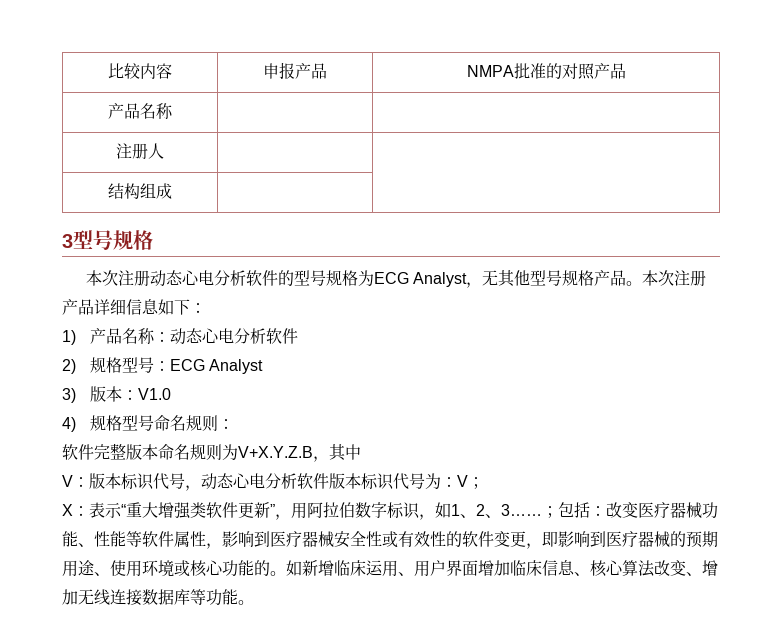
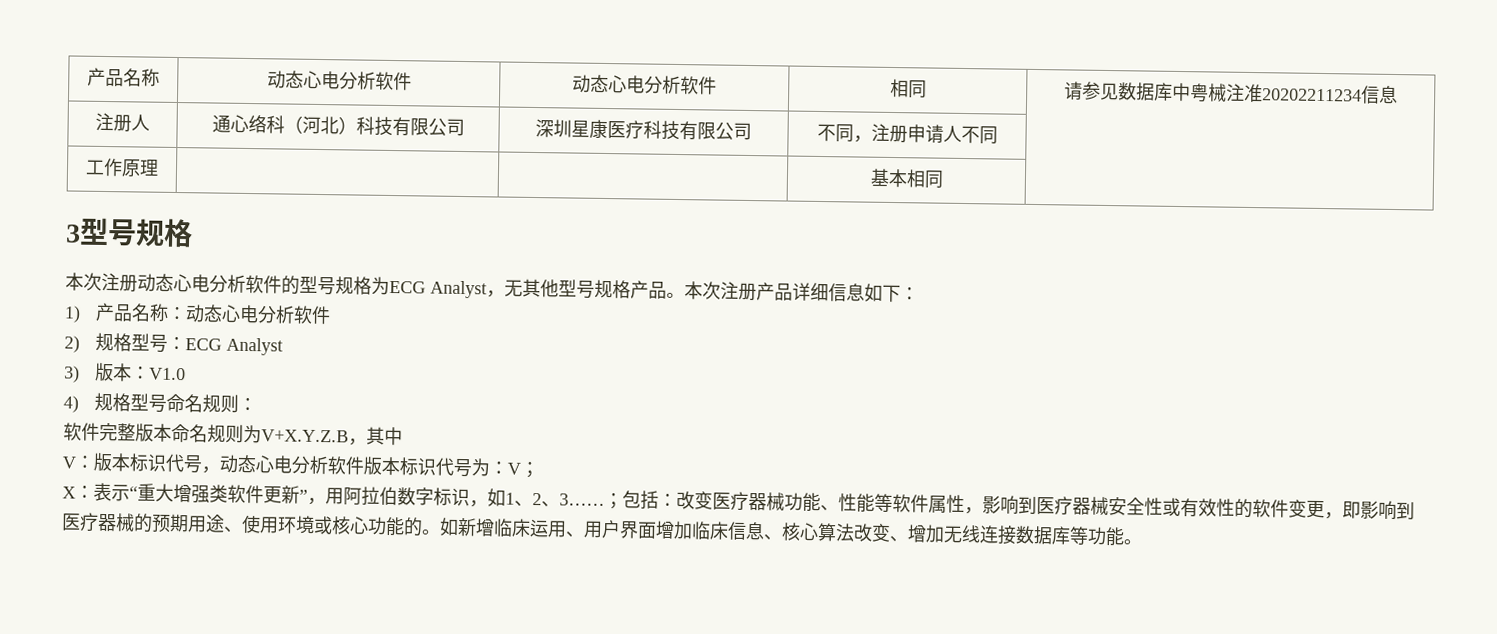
- 比较内容 | 申报产品 | NMPA批准的对照产品
- 产品名称 | |
- 注册人 | |
- 结构组成 | |
+ 产品名称 | 动态心电分析软件 | 动态心电分析软件 | 相同 | 请参见数据库中粤械注准20202211234信息
+ 注册人 | 通心络科（河北）科技有限公司 | 深圳星康医疗科技有限公司 | 不同，注册申请人不同 |
+ 工作原理 | | | 基本相同 |

